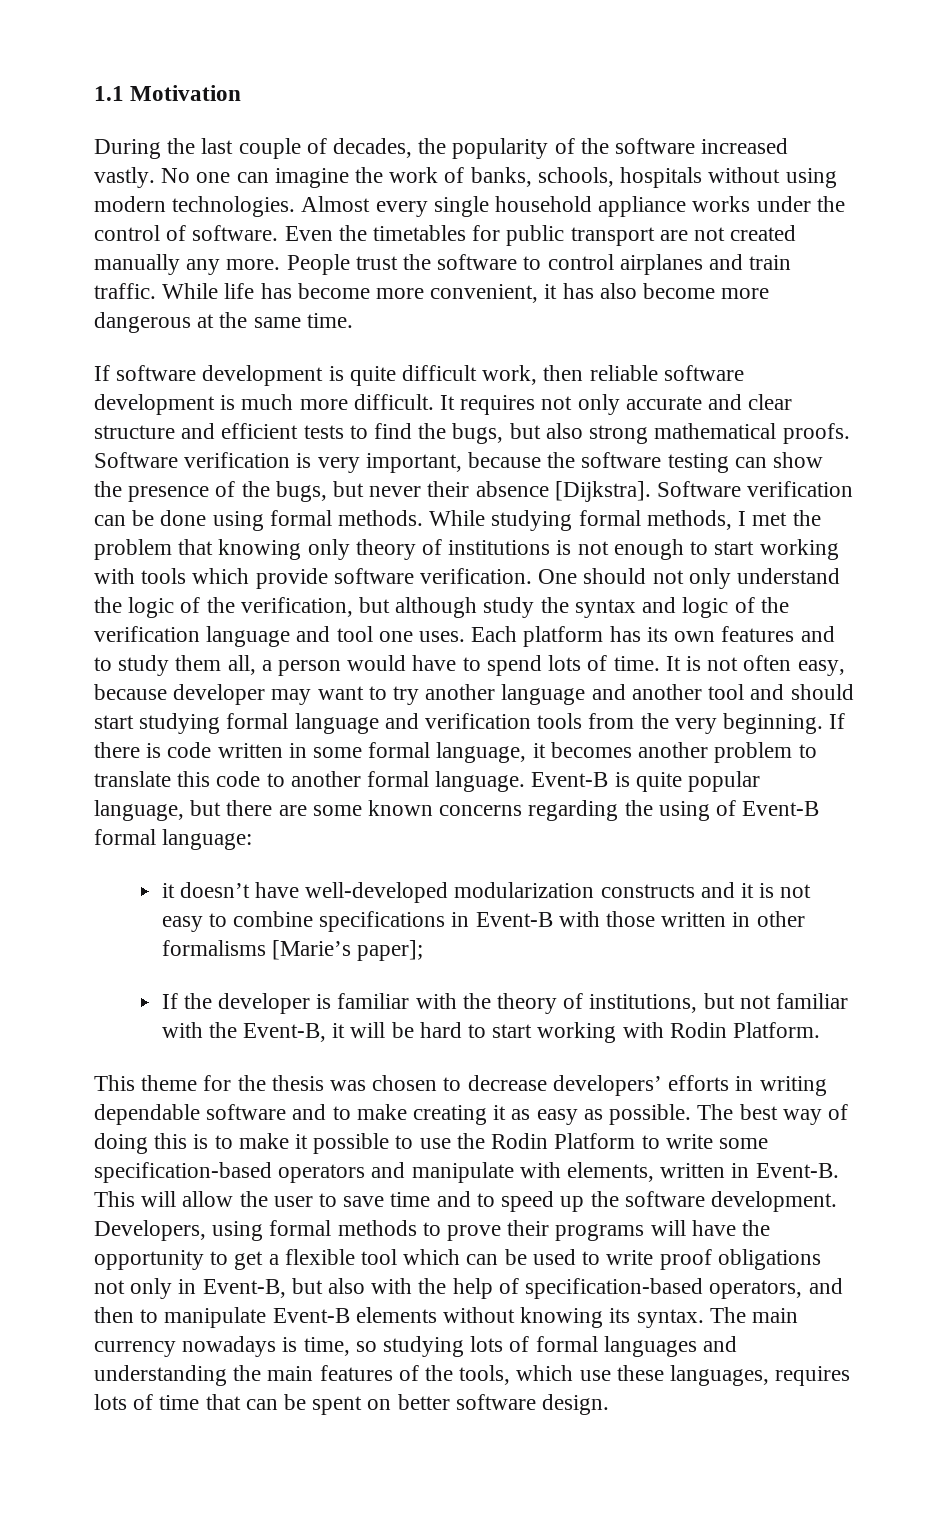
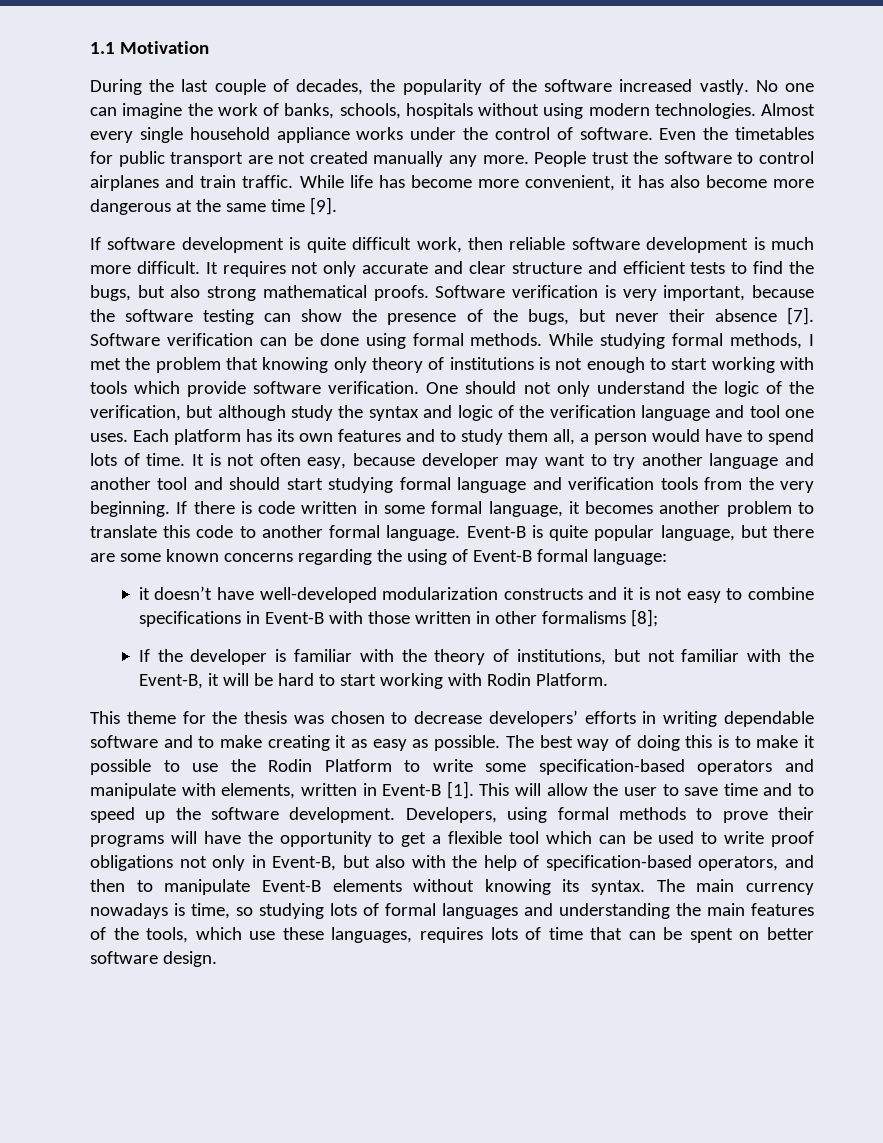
- While life has become more convenient, it has also become more dangerous at the same time.
+ While life has become more convenient, it has also become more dangerous at the same time [9].
- Software verification is very important, because the software testing can show the presence of the bugs, but never their absence [Dijkstra].
+ Software verification is very important, because the software testing can show the presence of the bugs, but never their absence [7].
- it doesn’t have well-developed modularization constructs and it is not easy to combine specifications in Event-B with those written in other formalisms [Marie’s paper];
+ it doesn’t have well-developed modularization constructs and it is not easy to combine specifications in Event-B with those written in other formalisms [8];
- The best way of doing this is to make it possible to use the Rodin Platform to write some specification-based operators and manipulate with elements, written in Event-B.
+ The best way of doing this is to make it possible to use the Rodin Platform to write some specification-based operators and manipulate with elements, written in Event-B [1].

